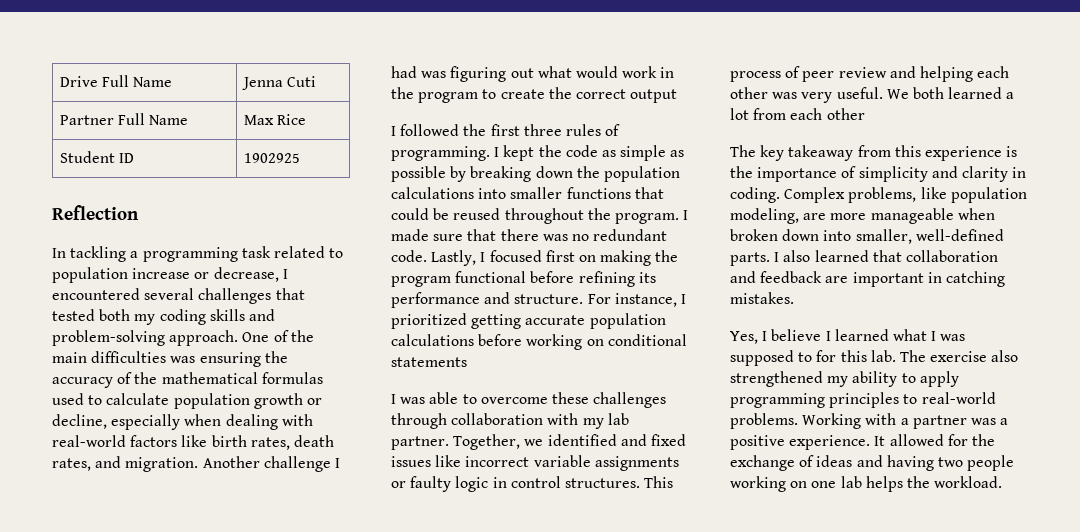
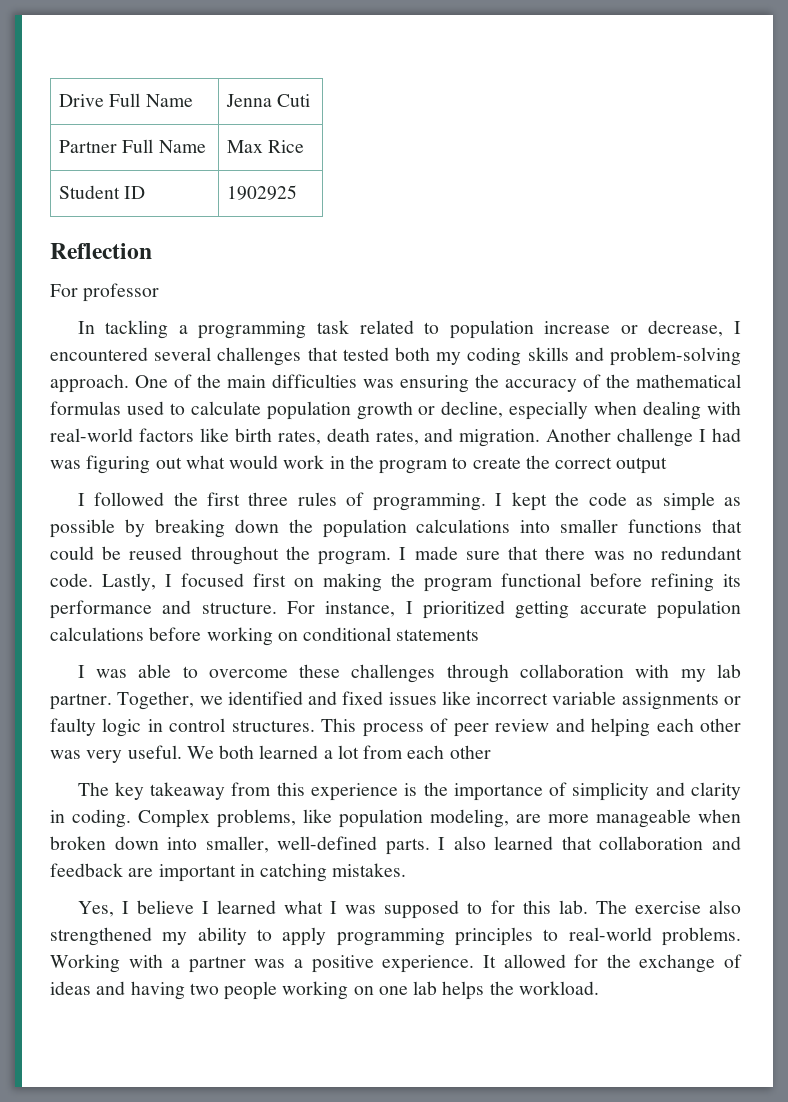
+ For professor

